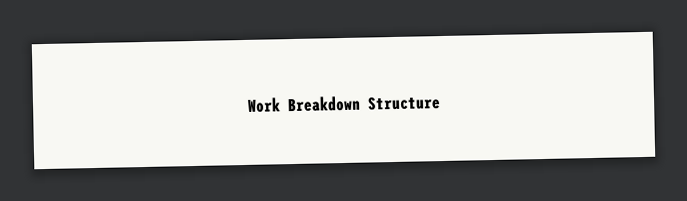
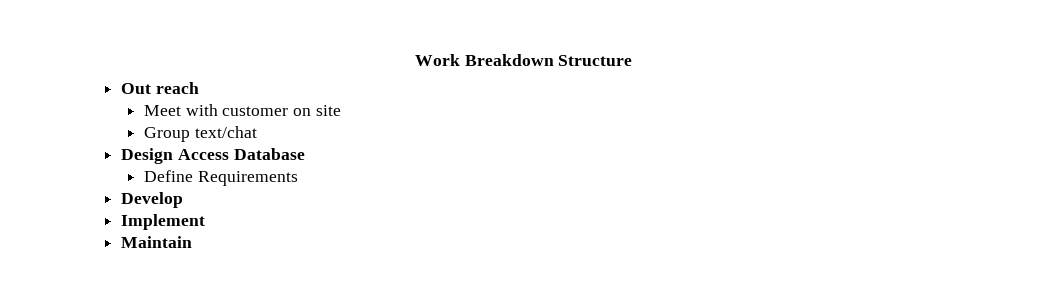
+ Out reach
+ Meet with customer on site
+ Group text/chat
+ Design Access Database
+ Define Requirements
+ Develop
+ Implement
+ Maintain

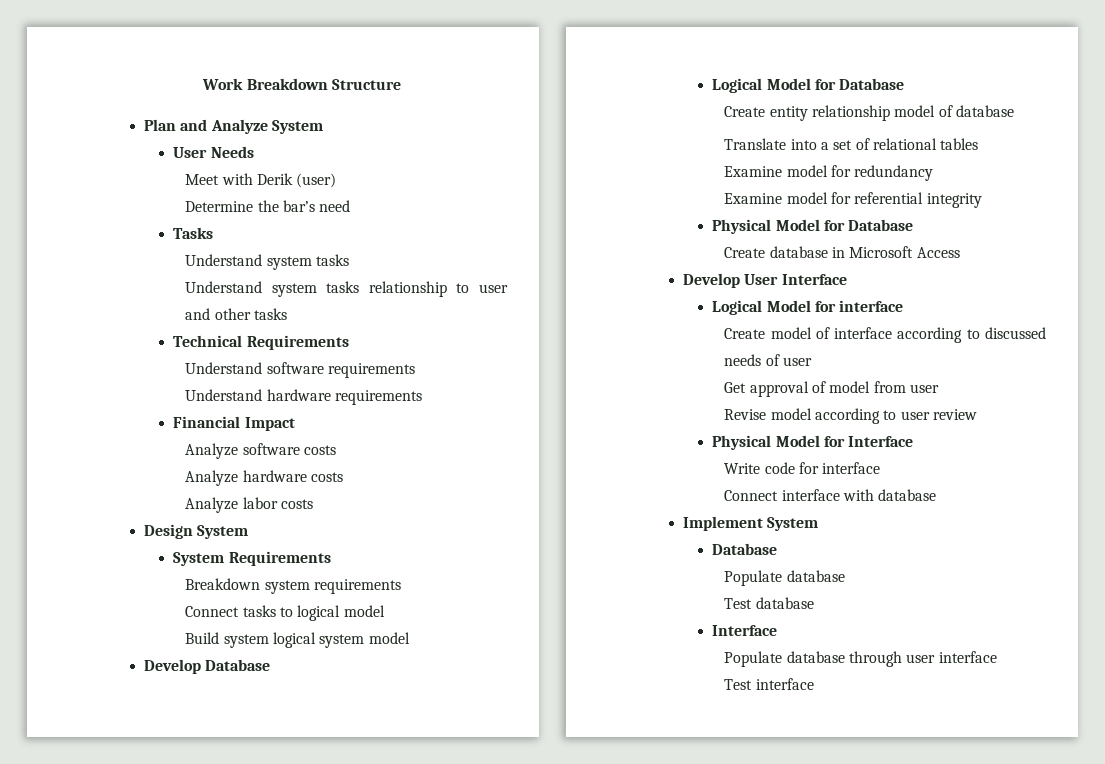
- Out reach
- Meet with customer on site
- Group text/chat
- Design Access Database
- Define Requirements
- Develop
- Implement
- Maintain
+ Plan and Analyze System
+ User Needs
+ Meet with Derik (user)
+ Determine the bar’s need
+ Tasks
+ Understand system tasks
+ Understand system tasks relationship to user and other tasks
+ Technical Requirements
+ Understand software requirements
+ Understand hardware requirements
+ Financial Impact
+ Analyze software costs
+ Analyze hardware costs
+ Analyze labor costs
+ Design System
+ System Requirements
+ Breakdown system requirements
+ Connect tasks to logical model
+ Build system logical system model
+ Develop Database
+ Logical Model for Database
+ Create entity relationship model of database
+ Translate into a set of relational tables
+ Examine model for redundancy
+ Examine model for referential integrity
+ Physical Model for Database
+ Create database in Microsoft Access
+ Develop User Interface
+ Logical Model for interface
+ Create model of interface according to discussed needs of user
+ Get approval of model from user
+ Revise model according to user review
+ Physical Model for Interface
+ Write code for interface
+ Connect interface with database
+ Implement System
+ Database
+ Populate database
+ Test database
+ Interface
+ Populate database through user interface
+ Test interface

